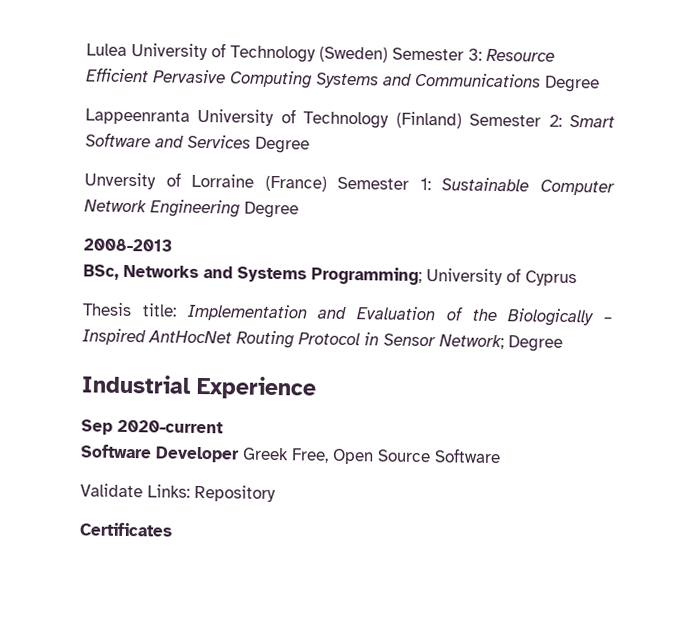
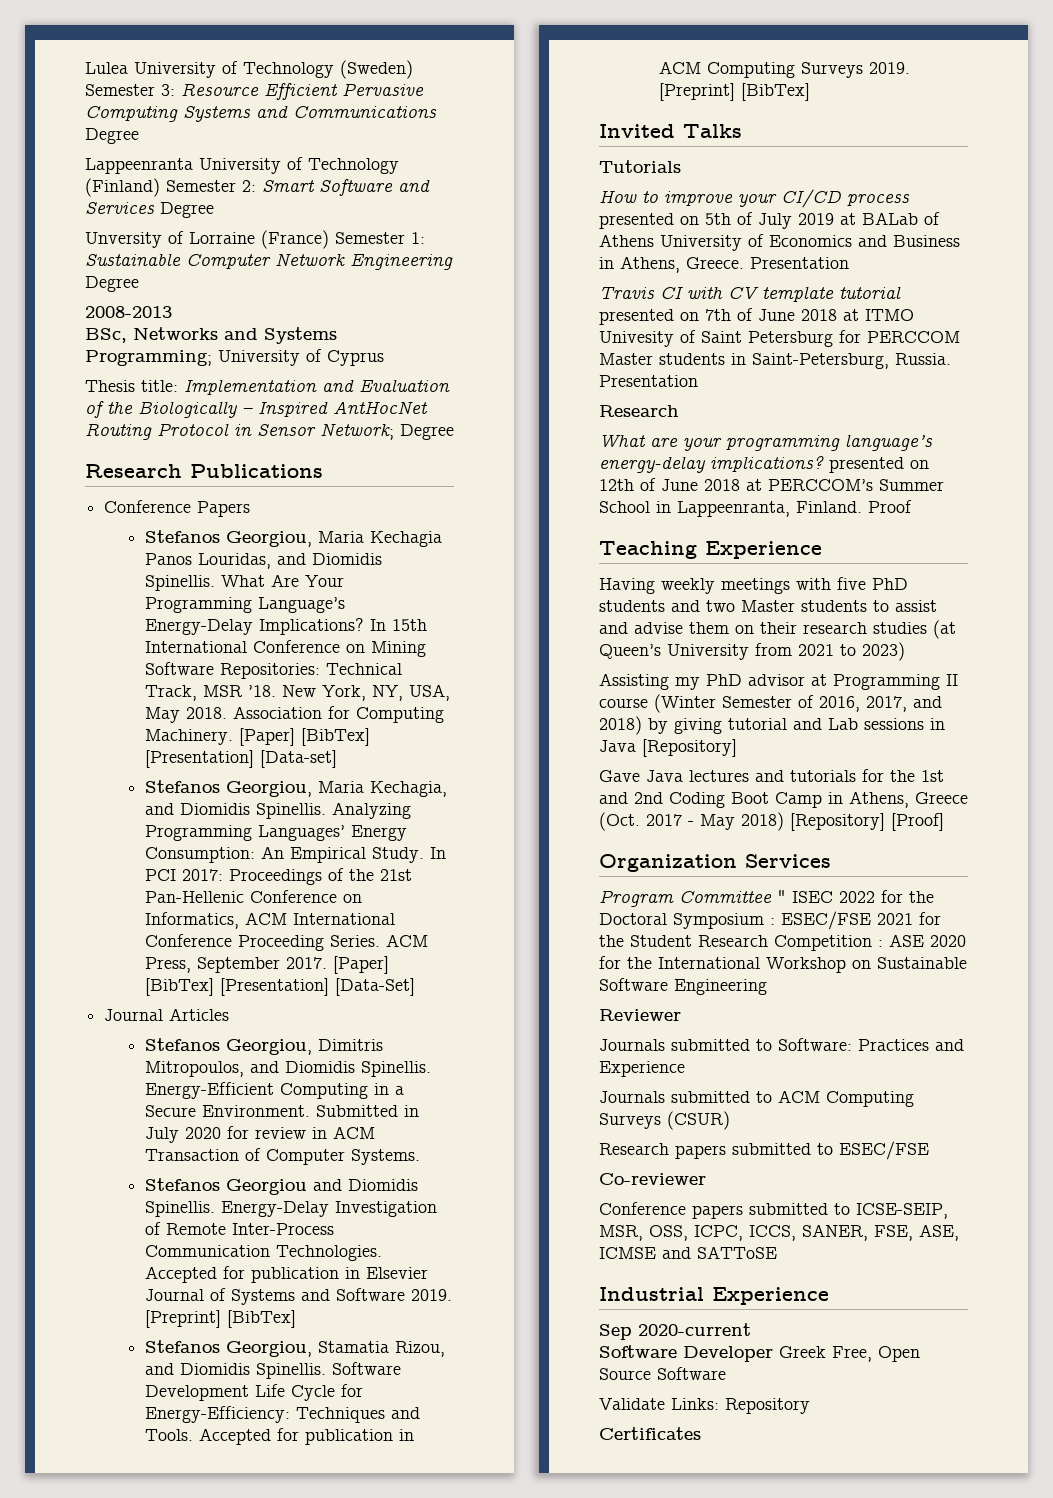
+ Research Publications
+ Conference Papers
+ Stefanos Georgiou, Maria Kechagia Panos Louridas, and Diomidis Spinellis. What Are Your Programming Language’s Energy-Delay Implications? In 15th International Conference on Mining Software Repositories: Technical Track, MSR ’18. New York, NY, USA, May 2018. Association for Computing Machinery. [Paper] [BibTex] [Presentation] [Data-set]
+ Stefanos Georgiou, Maria Kechagia, and Diomidis Spinellis. Analyzing Programming Languages’ Energy Consumption: An Empirical Study. In PCI 2017: Proceedings of the 21st Pan-Hellenic Conference on Informatics, ACM International Conference Proceeding Series. ACM Press, September 2017. [Paper] [BibTex] [Presentation] [Data-Set]
+ Journal Articles
+ Stefanos Georgiou, Dimitris Mitropoulos, and Diomidis Spinellis. Energy-Efficient Computing in a Secure Environment. Submitted in July 2020 for review in ACM Transaction of Computer Systems.
+ Stefanos Georgiou and Diomidis Spinellis. Energy-Delay Investigation of Remote Inter-Process Communication Technologies. Accepted for publication in Elsevier Journal of Systems and Software 2019. [Preprint] [BibTex]
+ Stefanos Georgiou, Stamatia Rizou, and Diomidis Spinellis. Software Development Life Cycle for Energy-Efficiency: Techniques and Tools. Accepted for publication in ACM Computing Surveys 2019. [Preprint] [BibTex]
+ Invited Talks
+ Tutorials
+ How to improve your CI/CD process presented on 5th of July 2019 at BALab of Athens University of Economics and Business in Athens, Greece. Presentation
+ Travis CI with CV template tutorial presented on 7th of June 2018 at ITMO Univesity of Saint Petersburg for PERCCOM Master students in Saint-Petersburg, Russia. Presentation
+ Research
+ What are your programming language’s energy-delay implications? presented on 12th of June 2018 at PERCCOM’s Summer School in Lappeenranta, Finland. Proof
+ Teaching Experience
+ Having weekly meetings with five PhD students and two Master students to assist and advise them on their research studies (at Queen’s University from 2021 to 2023)
+ Assisting my PhD advisor at Programming II course (Winter Semester of 2016, 2017, and 2018) by giving tutorial and Lab sessions in Java [Repository]
+ Gave Java lectures and tutorials for the 1st and 2nd Coding Boot Camp in Athens, Greece (Oct. 2017 - May 2018) [Repository] [Proof]
+ Organization Services
+ Program Committee " ISEC 2022 for the Doctoral Symposium : ESEC/FSE 2021 for the Student Research Competition : ASE 2020 for the International Workshop on Sustainable Software Engineering
+ Reviewer
+ Journals submitted to Software: Practices and Experience
+ Journals submitted to ACM Computing Surveys (CSUR)
+ Research papers submitted to ESEC/FSE
+ Co-reviewer
+ Conference papers submitted to ICSE-SEIP, MSR, OSS, ICPC, ICCS, SANER, FSE, ASE, ICMSE and SATToSE

